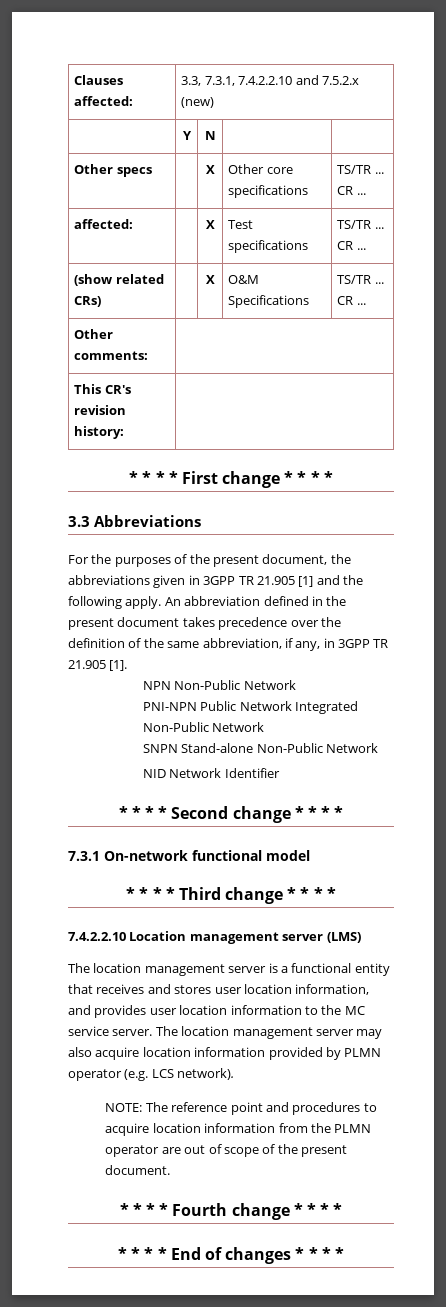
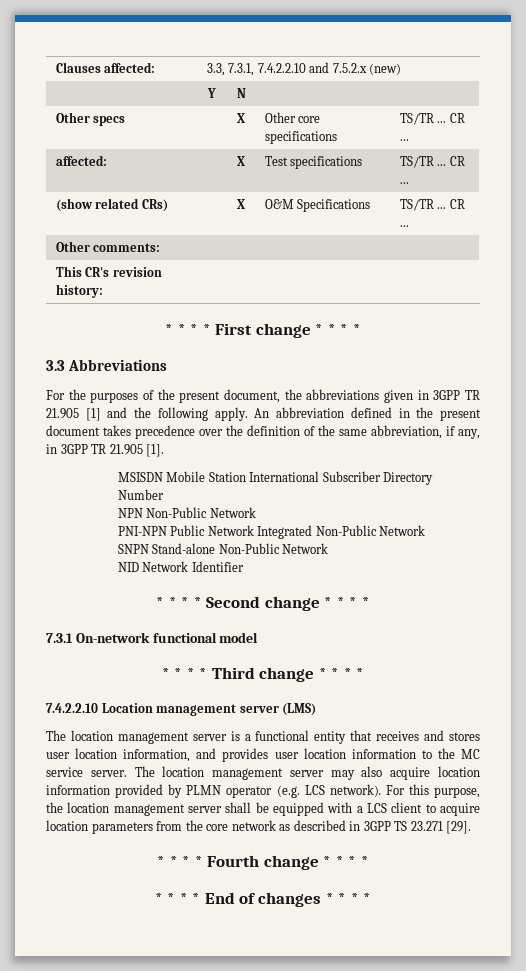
+ MSISDN Mobile Station International Subscriber Directory Number
- The location management server may also acquire location information provided by PLMN operator (e.g. LCS network).
- NOTE: The reference point and procedures to acquire location information from the PLMN operator are out of scope of the present document.
+ The location management server may also acquire location information provided by PLMN operator (e.g. LCS network). For this purpose, the location management server shall be equipped with a LCS client to acquire location parameters from the core network as described in 3GPP TS 23.271 [29].

